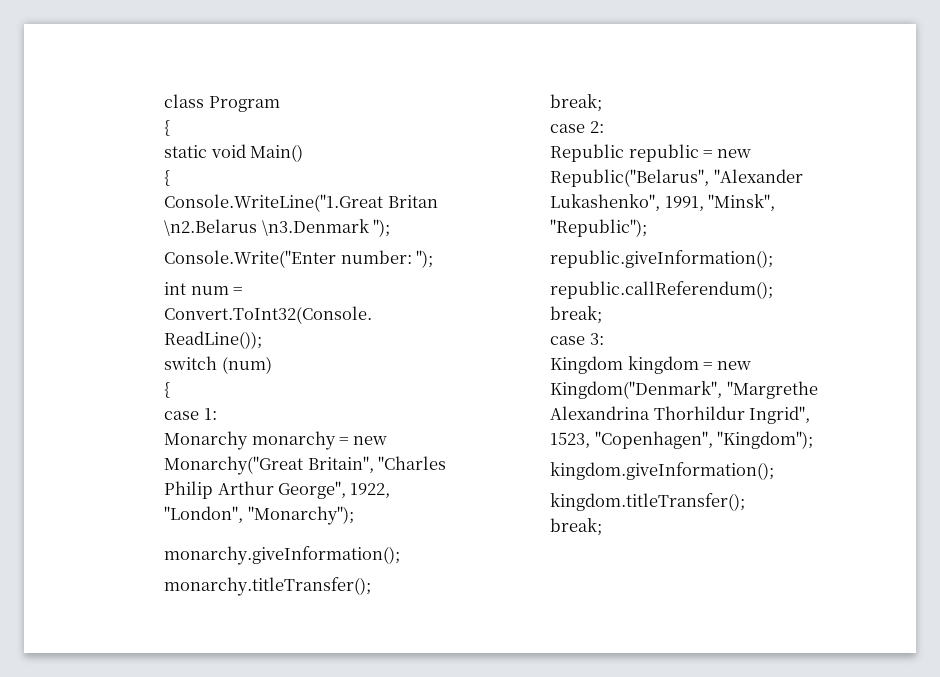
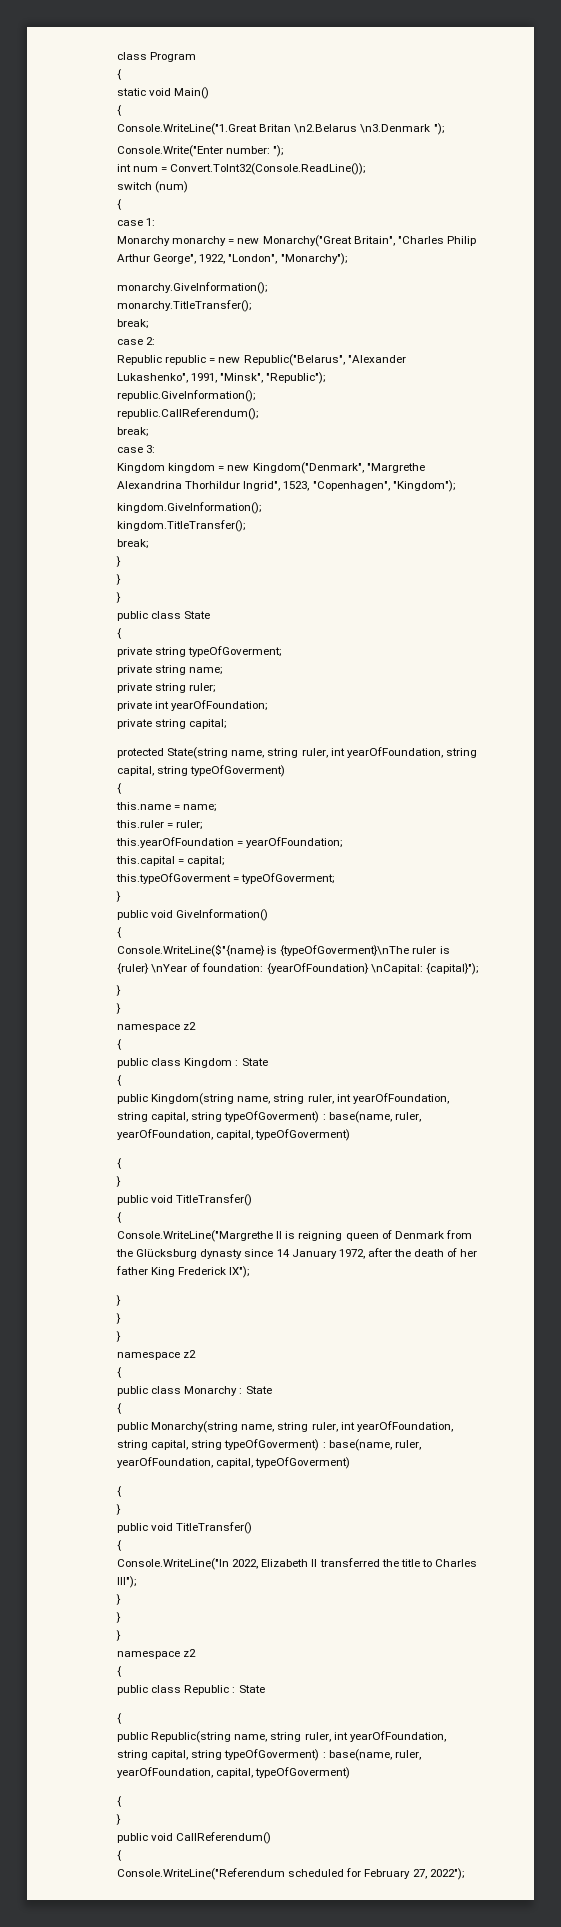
- monarchy.giveInformation();
- monarchy.titleTransfer();
+ monarchy.GiveInformation();
+ monarchy.TitleTransfer();
- republic.giveInformation();
- republic.callReferendum();
+ republic.GiveInformation();
+ republic.CallReferendum();
- kingdom.giveInformation();
- kingdom.titleTransfer();
+ kingdom.GiveInformation();
+ kingdom.TitleTransfer();
  break;
+ }
+ }
+ }
+ public class State
+ {
+ private string typeOfGoverment;
+ private string name;
+ private string ruler;
+ private int yearOfFoundation;
+ private string capital;
+ protected State(string name, string ruler, int yearOfFoundation, string capital, string typeOfGoverment)
+ {
+ this.name = name;
+ this.ruler = ruler;
+ this.yearOfFoundation = yearOfFoundation;
+ this.capital = capital;
+ this.typeOfGoverment = typeOfGoverment;
+ }
+ public void GiveInformation()
+ {
+ Console.WriteLine($"{name} is {typeOfGoverment}\nThe ruler is {ruler} \nYear of foundation: {yearOfFoundation} \nCapital: {capital}");
+ }
+ }
+ namespace z2
+ {
+ public class Kingdom : State
+ {
+ public Kingdom(string name, string ruler, int yearOfFoundation, string capital, string typeOfGoverment) : base(name, ruler, yearOfFoundation, capital, typeOfGoverment)
+ {
+ }
+ public void TitleTransfer()
+ {
+ Console.WriteLine("Margrethe II is reigning queen of Denmark from the Glücksburg dynasty since 14 January 1972, after the death of her father King Frederick IX");
+ }
+ }
+ }
+ namespace z2
+ {
+ public class Monarchy : State
+ {
+ public Monarchy(string name, string ruler, int yearOfFoundation, string capital, string typeOfGoverment) : base(name, ruler, yearOfFoundation, capital, typeOfGoverment)
+ {
+ }
+ public void TitleTransfer()
+ {
+ Console.WriteLine("In 2022, Elizabeth II transferred the title to Charles III");
+ }
+ }
+ }
+ namespace z2
+ {
+ public class Republic : State
+ {
+ public Republic(string name, string ruler, int yearOfFoundation, string capital, string typeOfGoverment) : base(name, ruler, yearOfFoundation, capital, typeOfGoverment)
+ {
+ }
+ public void CallReferendum()
+ {
+ Console.WriteLine("Referendum scheduled for February 27, 2022");

